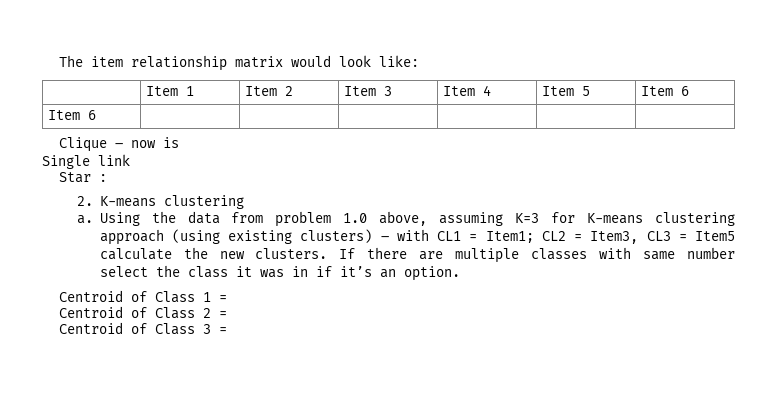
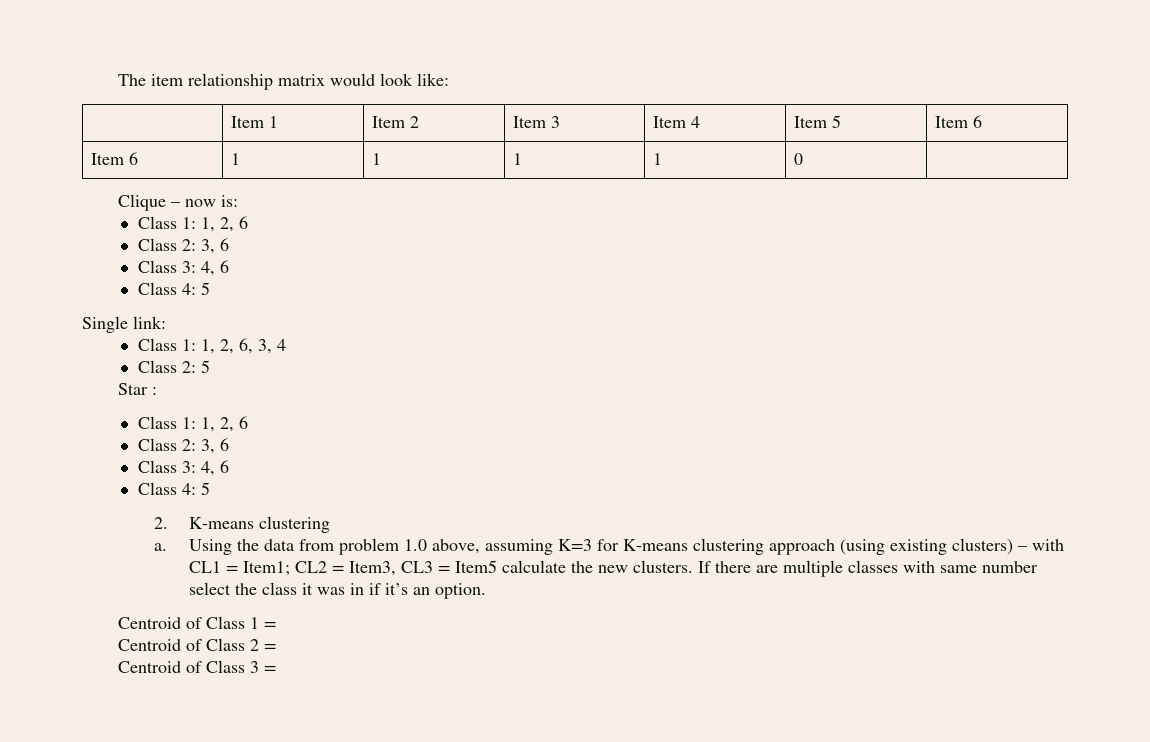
- Item 6 | | | | | |
- Clique – now is
- Single link
+ Item 6 | 1 | 1 | 1 | 1 | 0 |
+ Clique – now is:
+ Class 1: 1, 2, 6
+ Class 2: 3, 6
+ Class 3: 4, 6
+ Class 4: 5
+ Single link:
+ Class 1: 1, 2, 6, 3, 4
+ Class 2: 5
  Star :
+ Class 1: 1, 2, 6
+ Class 2: 3, 6
+ Class 3: 4, 6
+ Class 4: 5

